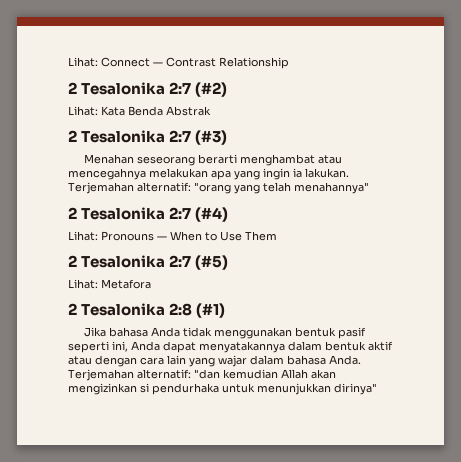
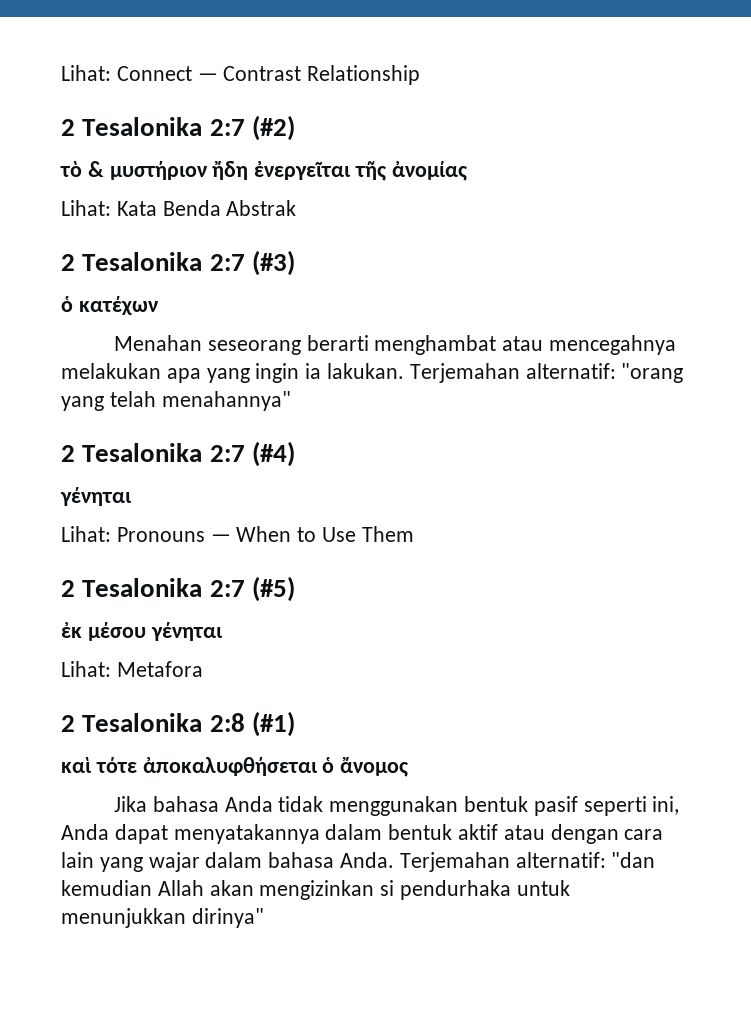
+ τὸ & μυστήριον ἤδη ἐνεργεῖται τῆς ἀνομίας
+ ὁ κατέχων
  2 Tesalonika 2:7 (#4)
+ γένηται
+ ἐκ μέσου γένηται
+ καὶ τότε ἀποκαλυφθήσεται ὁ ἄνομος

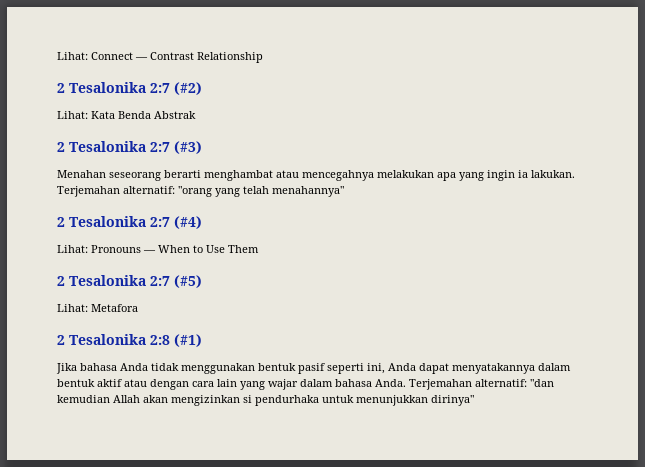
- τὸ & μυστήριον ἤδη ἐνεργεῖται τῆς ἀνομίας
- ὁ κατέχων
  2 Tesalonika 2:7 (#4)
- γένηται
- ἐκ μέσου γένηται
- καὶ τότε ἀποκαλυφθήσεται ὁ ἄνομος

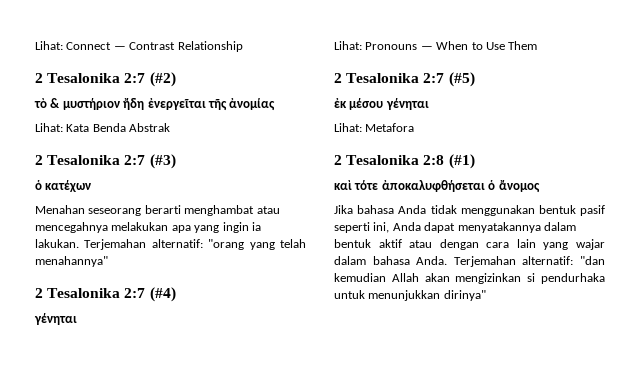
+ τὸ & μυστήριον ἤδη ἐνεργεῖται τῆς ἀνομίας
+ ὁ κατέχων
  2 Tesalonika 2:7 (#4)
+ γένηται
+ ἐκ μέσου γένηται
+ καὶ τότε ἀποκαλυφθήσεται ὁ ἄνομος

